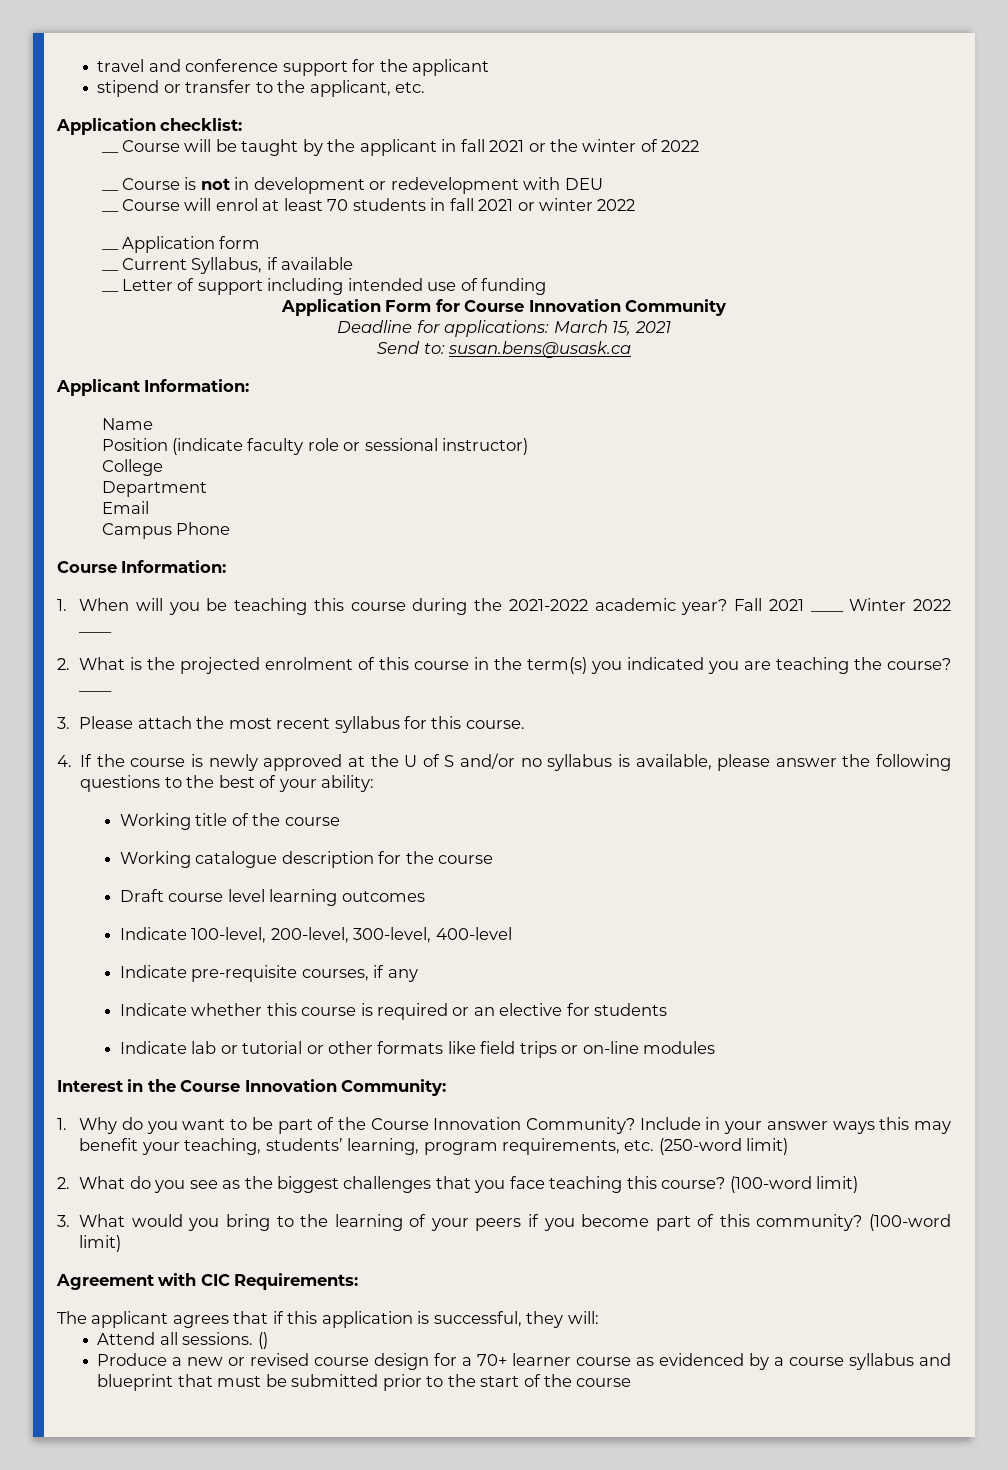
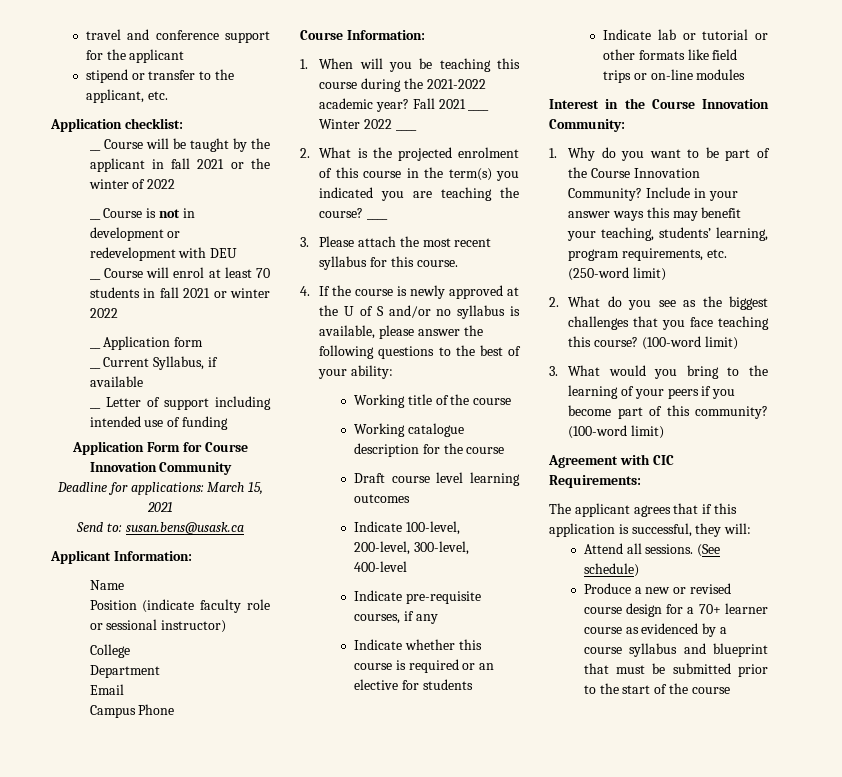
- ()
+ (See schedule)

